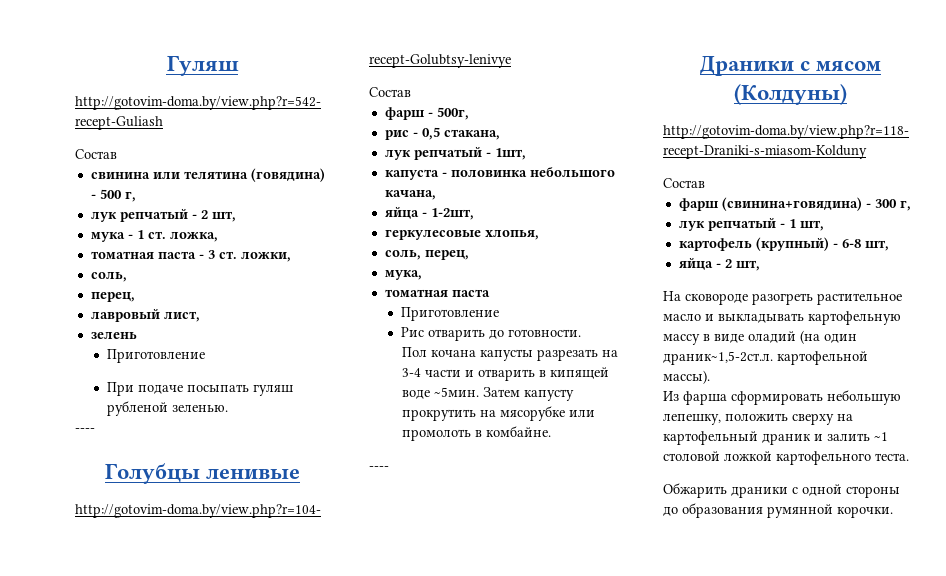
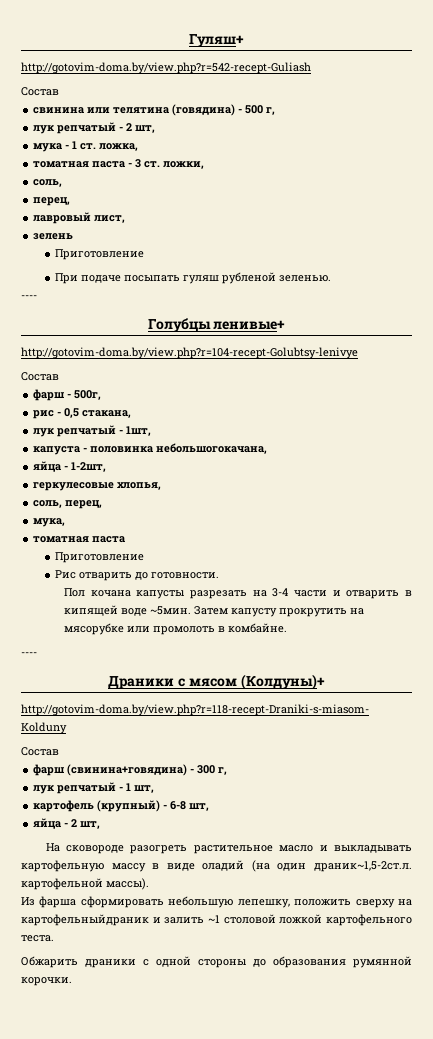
- Гуляш
+ Гуляш+
- Голубцы ленивые
+ Голубцы ленивые+
- капуста - половинка небольшого качана,
+ капуста - половинка небольшогокачана,
- Драники с мясом (Колдуны)
+ Драники с мясом (Колдуны)+
- Из фарша сформировать небольшую лепешку, положить сверху на картофельный драник и залить ~1 столовой ложкой картофельного теста.
+ Из фарша сформировать небольшую лепешку, положить сверху на картофельныйдраник и залить ~1 столовой ложкой картофельного теста.

